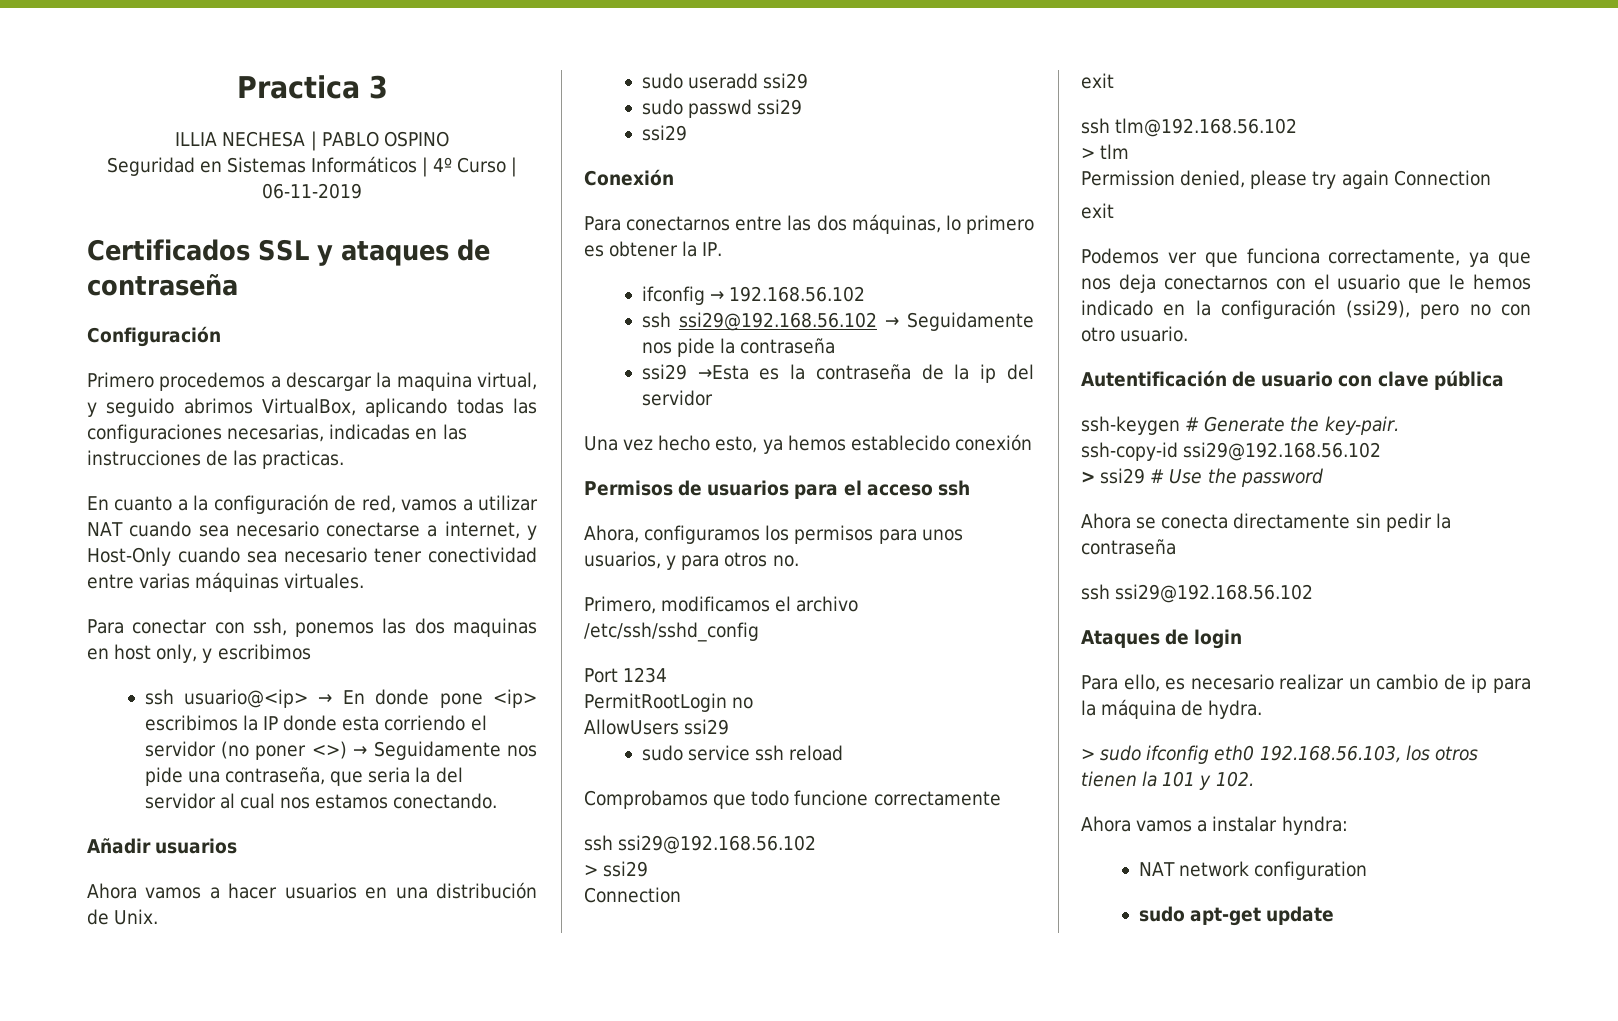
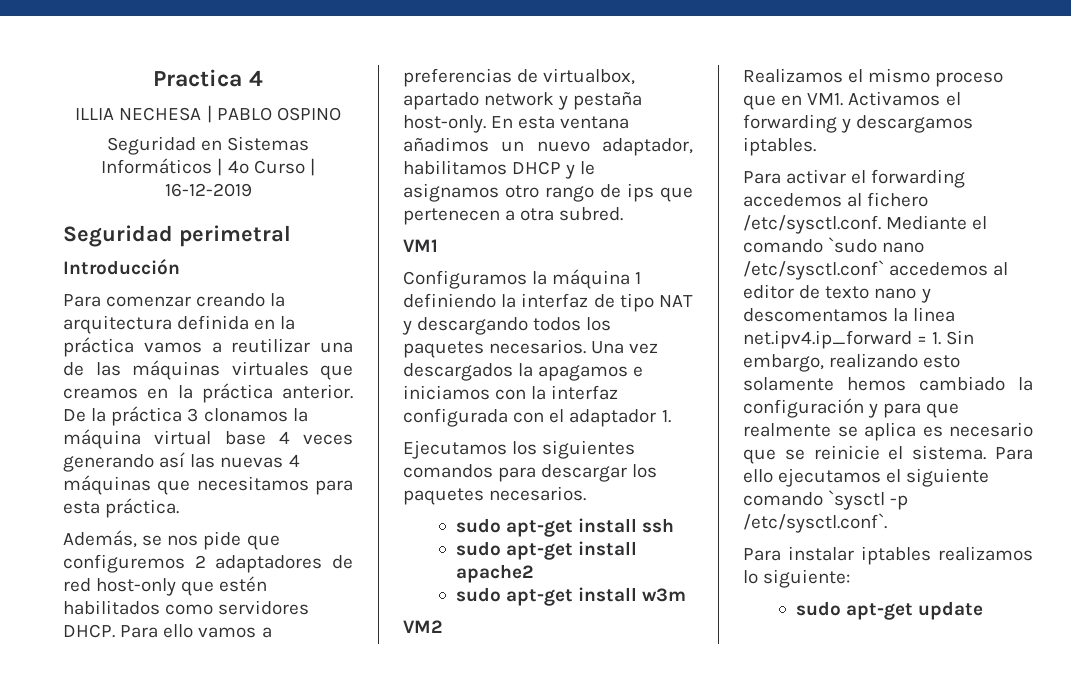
- Practica 3
+ Practica 4
- Seguridad en Sistemas Informáticos | 4º Curso | 06-11-2019
- Certificados SSL y ataques de contraseña
- Configuración
- Primero procedemos a descargar la maquina virtual, y seguido abrimos VirtualBox, aplicando todas las configuraciones necesarias, indicadas en las instrucciones de las practicas.
- En cuanto a la configuración de red, vamos a utilizar NAT cuando sea necesario conectarse a internet, y Host-Only cuando sea necesario tener conectividad entre varias máquinas virtuales.
- Para conectar con ssh, ponemos las dos maquinas en host only, y escribimos
- ssh usuario@<ip> → En donde pone <ip> escribimos la IP donde esta corriendo el servidor (no poner <>) → Seguidamente nos pide una contraseña, que seria la del servidor al cual nos estamos conectando.
- Añadir usuarios
- Ahora vamos a hacer usuarios en una distribución de Unix.
- sudo useradd ssi29
- sudo passwd ssi29
- ssi29
- Conexión
- Para conectarnos entre las dos máquinas, lo primero es obtener la IP.
- ifconfig → 192.168.56.102
- ssh ssi29@192.168.56.102 → Seguidamente nos pide la contraseña
- ssi29 →Esta es la contraseña de la ip del servidor
- Una vez hecho esto, ya hemos establecido conexión
- Permisos de usuarios para el acceso ssh
- Ahora, configuramos los permisos para unos usuarios, y para otros no.
- Primero, modificamos el archivo /etc/ssh/sshd_config
- Port 1234
- PermitRootLogin no
- AllowUsers ssi29
- sudo service ssh reload
- Comprobamos que todo funcione correctamente
- ssh ssi29@192.168.56.102
- > ssi29
- Connection
- exit
- ssh tlm@192.168.56.102
- > tlm
- Permission denied, please try again Connection
- exit
- Podemos ver que funciona correctamente, ya que nos deja conectarnos con el usuario que le hemos indicado en la configuración (ssi29), pero no con otro usuario.
- Autentificación de usuario con clave pública
- ssh-keygen # Generate the key-pair.
- ssh-copy-id ssi29@192.168.56.102
- > ssi29 # Use the password
- Ahora se conecta directamente sin pedir la contraseña
- ssh ssi29@192.168.56.102
- Ataques de login
- Para ello, es necesario realizar un cambio de ip para la máquina de hydra.
- > sudo ifconfig eth0 192.168.56.103, los otros tienen la 101 y 102.
- Ahora vamos a instalar hyndra:
- NAT network configuration
+ Seguridad en Sistemas Informáticos | 4º Curso | 16-12-2019
+ Seguridad perimetral
+ Introducción
+ Para comenzar creando la arquitectura definida en la práctica vamos a reutilizar una de las máquinas virtuales que creamos en la práctica anterior. De la práctica 3 clonamos la máquina virtual base 4 veces generando así las nuevas 4 máquinas que necesitamos para esta práctica.
+ Además, se nos pide que configuremos 2 adaptadores de red host-only que estén habilitados como servidores DHCP. Para ello vamos a preferencias de virtualbox, apartado network y pestaña host-only. En esta ventana añadimos un nuevo adaptador, habilitamos DHCP y le asignamos otro rango de ips que pertenecen a otra subred.
+ VM1
+ Configuramos la máquina 1 definiendo la interfaz de tipo NAT y descargando todos los paquetes necesarios. Una vez descargados la apagamos e iniciamos con la interfaz configurada con el adaptador 1.
+ Ejecutamos los siguientes comandos para descargar los paquetes necesarios.
+ sudo apt-get install ssh
+ sudo apt-get install apache2
+ sudo apt-get install w3m
+ VM2
+ Realizamos el mismo proceso que en VM1. Activamos el forwarding y descargamos iptables.
+ Para activar el forwarding accedemos al fichero /etc/sysctl.conf. Mediante el comando `sudo nano /etc/sysctl.conf` accedemos al editor de texto nano y descomentamos la linea net.ipv4.ip_forward = 1. Sin embargo, realizando esto solamente hemos cambiado la configuración y para que realmente se aplica es necesario que se reinicie el sistema. Para ello ejecutamos el siguiente comando `sysctl -p /etc/sysctl.conf`.
+ Para instalar iptables realizamos lo siguiente:

